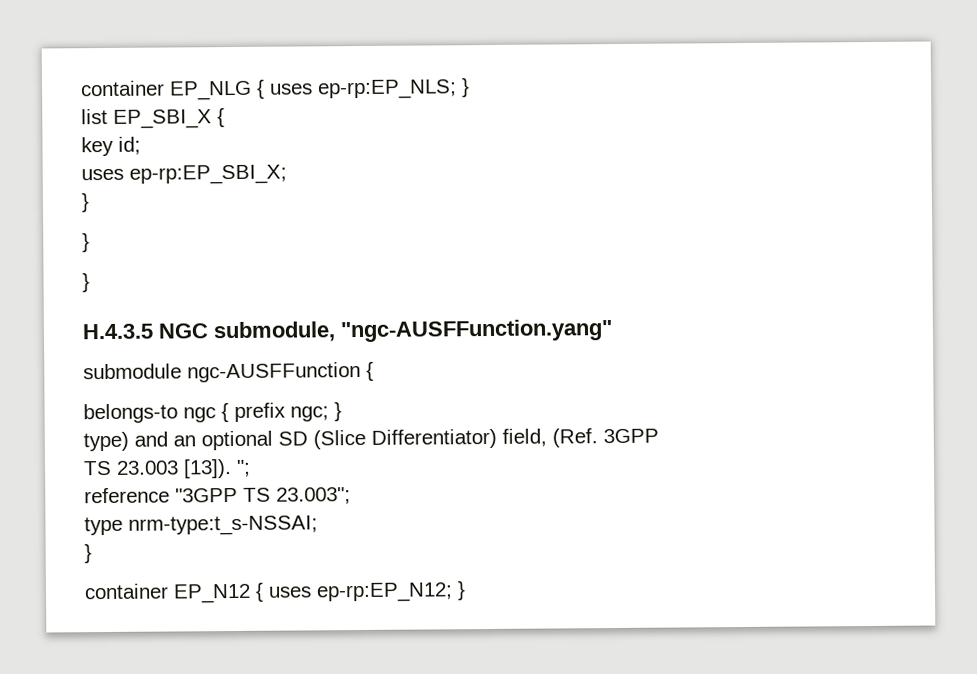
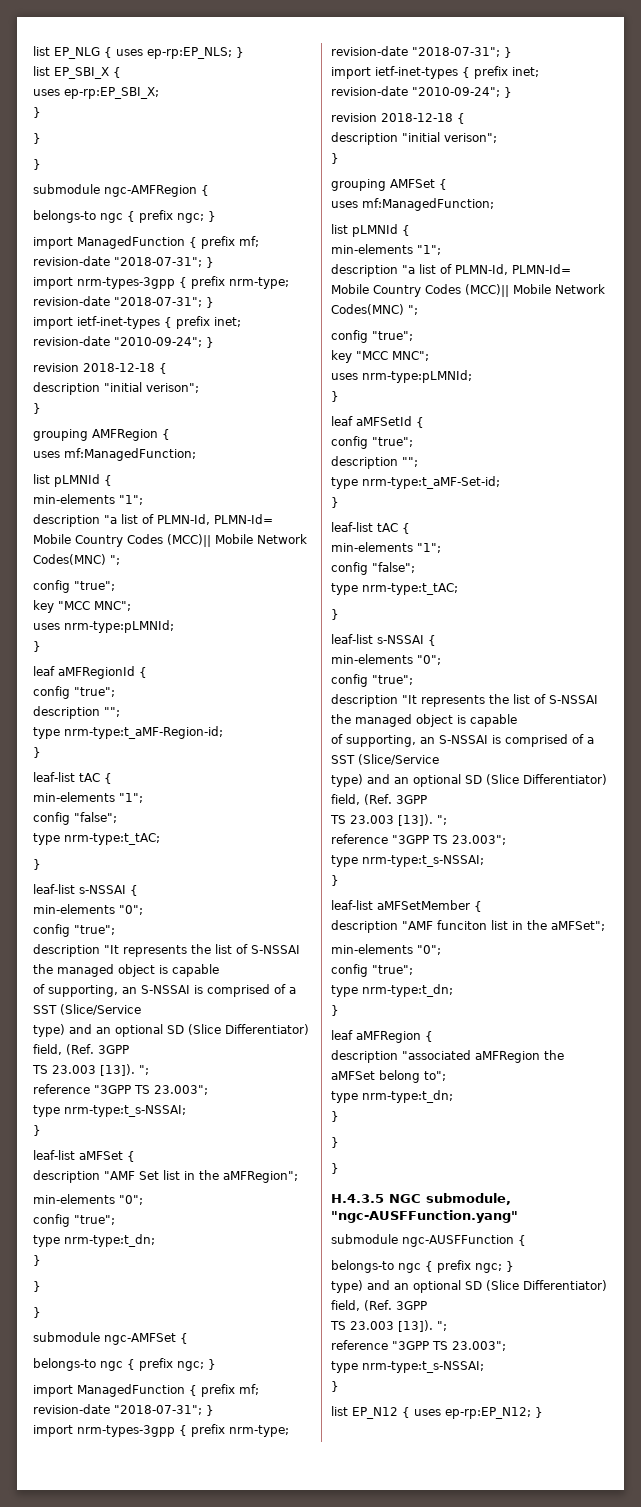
- container EP_NLG { uses ep-rp:EP_NLS; }
+ list EP_NLG { uses ep-rp:EP_NLS; }
- key id;
  uses ep-rp:EP_SBI_X;
+ }
+ }
+ }
+ submodule ngc-AMFRegion {
+ belongs-to ngc { prefix ngc; }
+ import ManagedFunction { prefix mf; revision-date "2018-07-31"; }
+ import nrm-types-3gpp { prefix nrm-type; revision-date "2018-07-31"; }
+ import ietf-inet-types { prefix inet; revision-date "2010-09-24"; }
+ revision 2018-12-18 {
+ description "initial verison";
+ }
+ grouping AMFRegion {
+ uses mf:ManagedFunction;
+ list pLMNId {
+ min-elements "1";
+ description "a list of PLMN-Id, PLMN-Id= Mobile Country Codes (MCC)|| Mobile Network Codes(MNC) ";
+ config "true";
+ key "MCC MNC";
+ uses nrm-type:pLMNId;
+ }
+ leaf aMFRegionId {
+ config "true";
+ description "";
+ type nrm-type:t_aMF-Region-id;
+ }
+ leaf-list tAC {
+ min-elements "1";
+ config "false";
+ type nrm-type:t_tAC;
+ }
+ leaf-list s-NSSAI {
+ min-elements "0";
+ config "true";
+ description "It represents the list of S-NSSAI the managed object is capable
+ of supporting, an S-NSSAI is comprised of a SST (Slice/Service
+ type) and an optional SD (Slice Differentiator) field, (Ref. 3GPP
+ TS 23.003 [13]). ";
+ reference "3GPP TS 23.003";
+ type nrm-type:t_s-NSSAI;
+ }
+ leaf-list aMFSet {
+ description "AMF Set list in the aMFRegion";
+ min-elements "0";
+ config "true";
+ type nrm-type:t_dn;
+ }
+ }
+ }
+ submodule ngc-AMFSet {
+ belongs-to ngc { prefix ngc; }
+ import ManagedFunction { prefix mf; revision-date "2018-07-31"; }
+ import nrm-types-3gpp { prefix nrm-type; revision-date "2018-07-31"; }
+ import ietf-inet-types { prefix inet; revision-date "2010-09-24"; }
+ revision 2018-12-18 {
+ description "initial verison";
+ }
+ grouping AMFSet {
+ uses mf:ManagedFunction;
+ list pLMNId {
+ min-elements "1";
+ description "a list of PLMN-Id, PLMN-Id= Mobile Country Codes (MCC)|| Mobile Network Codes(MNC) ";
+ config "true";
+ key "MCC MNC";
+ uses nrm-type:pLMNId;
+ }
+ leaf aMFSetId {
+ config "true";
+ description "";
+ type nrm-type:t_aMF-Set-id;
+ }
+ leaf-list tAC {
+ min-elements "1";
+ config "false";
+ type nrm-type:t_tAC;
+ }
+ leaf-list s-NSSAI {
+ min-elements "0";
+ config "true";
+ description "It represents the list of S-NSSAI the managed object is capable
+ of supporting, an S-NSSAI is comprised of a SST (Slice/Service
+ type) and an optional SD (Slice Differentiator) field, (Ref. 3GPP
+ TS 23.003 [13]). ";
+ reference "3GPP TS 23.003";
+ type nrm-type:t_s-NSSAI;
+ }
+ leaf-list aMFSetMember {
+ description "AMF funciton list in the aMFSet";
+ min-elements "0";
+ config "true";
+ type nrm-type:t_dn;
+ }
+ leaf aMFRegion {
+ description "associated aMFRegion the aMFSet belong to";
+ type nrm-type:t_dn;
- container EP_N12 { uses ep-rp:EP_N12; }
+ list EP_N12 { uses ep-rp:EP_N12; }

